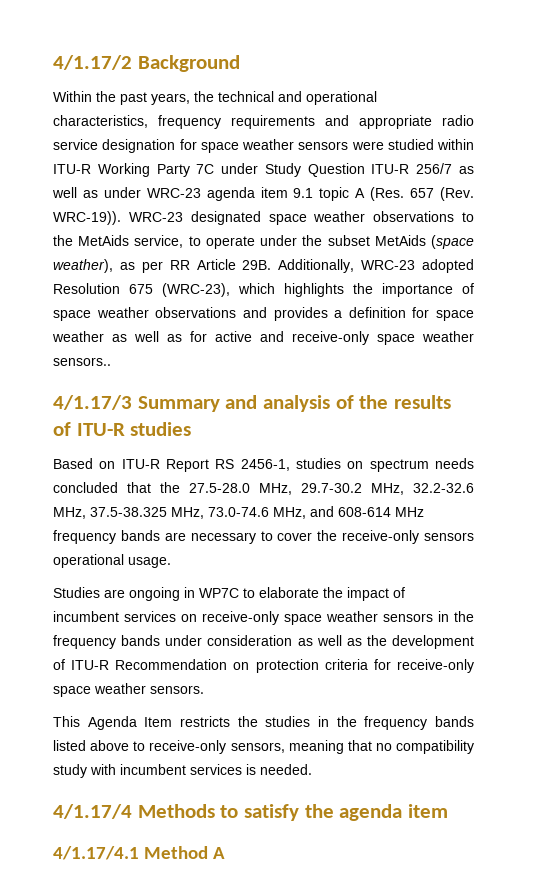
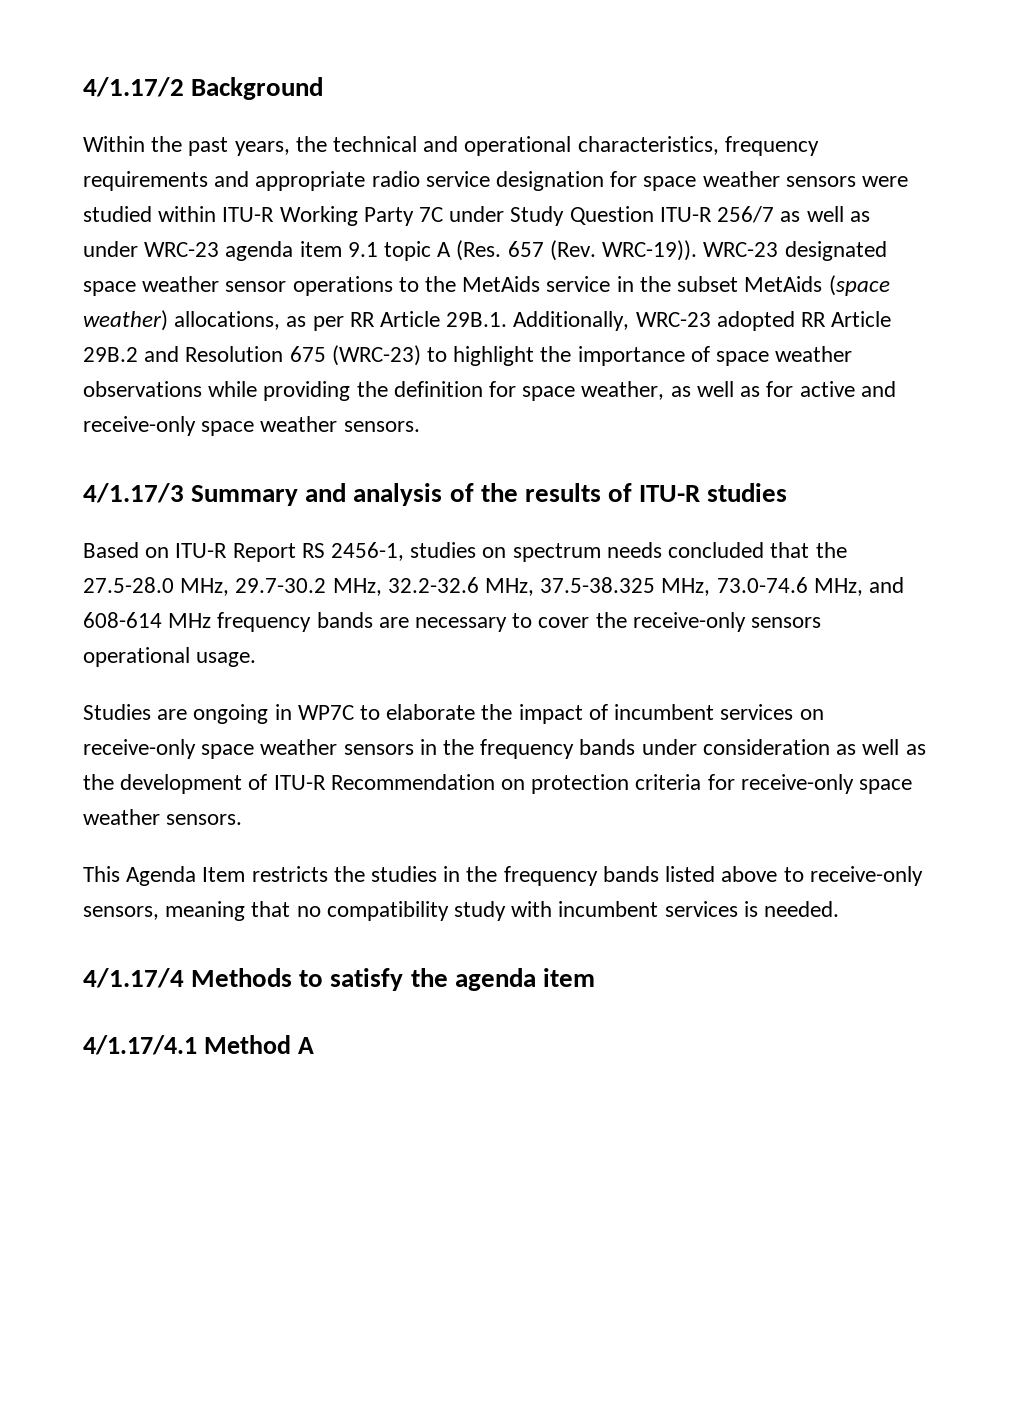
- WRC-23 designated space weather observations to the MetAids service, to operate under the subset MetAids (space weather), as per RR Article 29B. Additionally, WRC-23 adopted Resolution 675 (WRC-23), which highlights the importance of space weather observations and provides a definition for space weather as well as for active and receive-only space weather sensors..
+ WRC-23 designated space weather sensor operations to the MetAids service in the subset MetAids (space weather) allocations, as per RR Article 29B.1. Additionally, WRC-23 adopted RR Article 29B.2 and Resolution 675 (WRC-23) to highlight the importance of space weather observations while providing the definition for space weather, as well as for active and receive-only space weather sensors.

